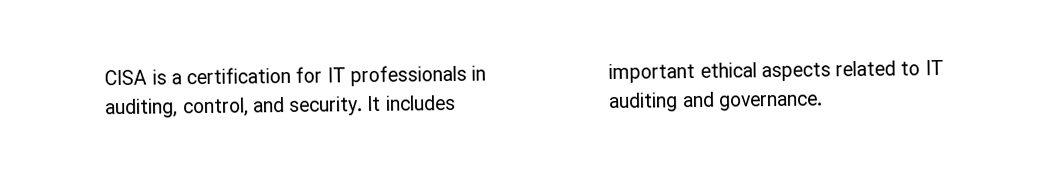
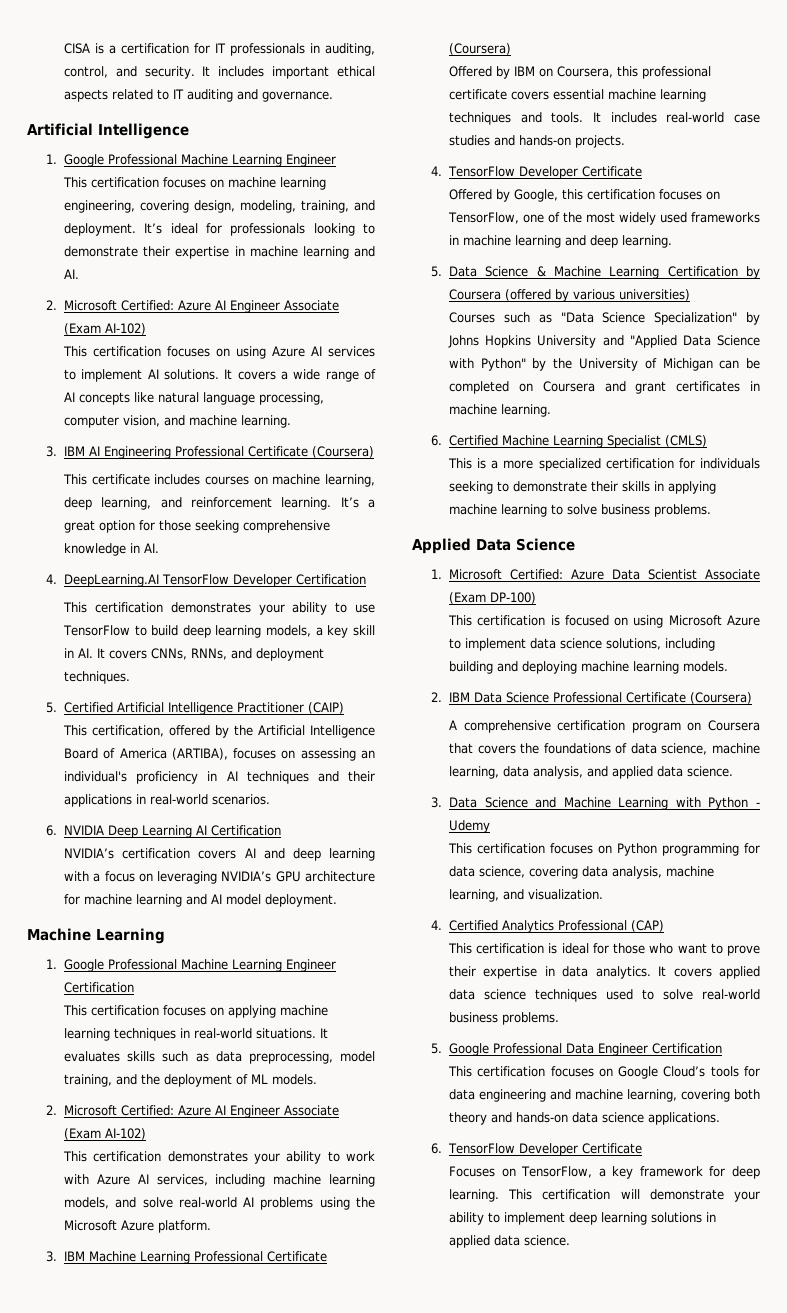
  It includes important ethical aspects related to IT auditing and governance.
+ Artificial Intelligence
+ 1. Google Professional Machine Learning Engineer
+ This certification focuses on machine learning engineering, covering design, modeling, training, and deployment. It’s ideal for professionals looking to demonstrate their expertise in machine learning and AI.
+ 2. Microsoft Certified: Azure AI Engineer Associate (Exam AI-102)
+ This certification focuses on using Azure AI services to implement AI solutions. It covers a wide range of AI concepts like natural language processing, computer vision, and machine learning.
+ 3. IBM AI Engineering Professional Certificate (Coursera)
+ This certificate includes courses on machine learning, deep learning, and reinforcement learning. It’s a great option for those seeking comprehensive knowledge in AI.
+ 4. DeepLearning.AI TensorFlow Developer Certification
+ This certification demonstrates your ability to use TensorFlow to build deep learning models, a key skill in AI. It covers CNNs, RNNs, and deployment techniques.
+ 5. Certified Artificial Intelligence Practitioner (CAIP)
+ This certification, offered by the Artificial Intelligence Board of America (ARTIBA), focuses on assessing an individual's proficiency in AI techniques and their applications in real-world scenarios.
+ 6. NVIDIA Deep Learning AI Certification
+ NVIDIA’s certification covers AI and deep learning with a focus on leveraging NVIDIA’s GPU architecture for machine learning and AI model deployment.
+ Machine Learning
+ 1. Google Professional Machine Learning Engineer Certification
+ This certification focuses on applying machine learning techniques in real-world situations. It evaluates skills such as data preprocessing, model training, and the deployment of ML models.
+ 2. Microsoft Certified: Azure AI Engineer Associate (Exam AI-102)
+ This certification demonstrates your ability to work with Azure AI services, including machine learning models, and solve real-world AI problems using the Microsoft Azure platform.
+ 3. IBM Machine Learning Professional Certificate (Coursera)
+ Offered by IBM on Coursera, this professional certificate covers essential machine learning techniques and tools. It includes real-world case studies and hands-on projects.
+ 4. TensorFlow Developer Certificate
+ Offered by Google, this certification focuses on TensorFlow, one of the most widely used frameworks in machine learning and deep learning.
+ 5. Data Science & Machine Learning Certification by Coursera (offered by various universities)
+ Courses such as "Data Science Specialization" by Johns Hopkins University and "Applied Data Science with Python" by the University of Michigan can be completed on Coursera and grant certificates in machine learning.
+ 6. Certified Machine Learning Specialist (CMLS)
+ This is a more specialized certification for individuals seeking to demonstrate their skills in applying machine learning to solve business problems.
+ Applied Data Science
+ 1. Microsoft Certified: Azure Data Scientist Associate (Exam DP-100)
+ This certification is focused on using Microsoft Azure to implement data science solutions, including building and deploying machine learning models.
+ 2. IBM Data Science Professional Certificate (Coursera)
+ A comprehensive certification program on Coursera that covers the foundations of data science, machine learning, data analysis, and applied data science.
+ 3. Data Science and Machine Learning with Python - Udemy
+ This certification focuses on Python programming for data science, covering data analysis, machine learning, and visualization.
+ 4. Certified Analytics Professional (CAP)
+ This certification is ideal for those who want to prove their expertise in data analytics. It covers applied data science techniques used to solve real-world business problems.
+ 5. Google Professional Data Engineer Certification
+ This certification focuses on Google Cloud’s tools for data engineering and machine learning, covering both theory and hands-on data science applications.
+ 6. TensorFlow Developer Certificate
+ Focuses on TensorFlow, a key framework for deep learning. This certification will demonstrate your ability to implement deep learning solutions in applied data science.

